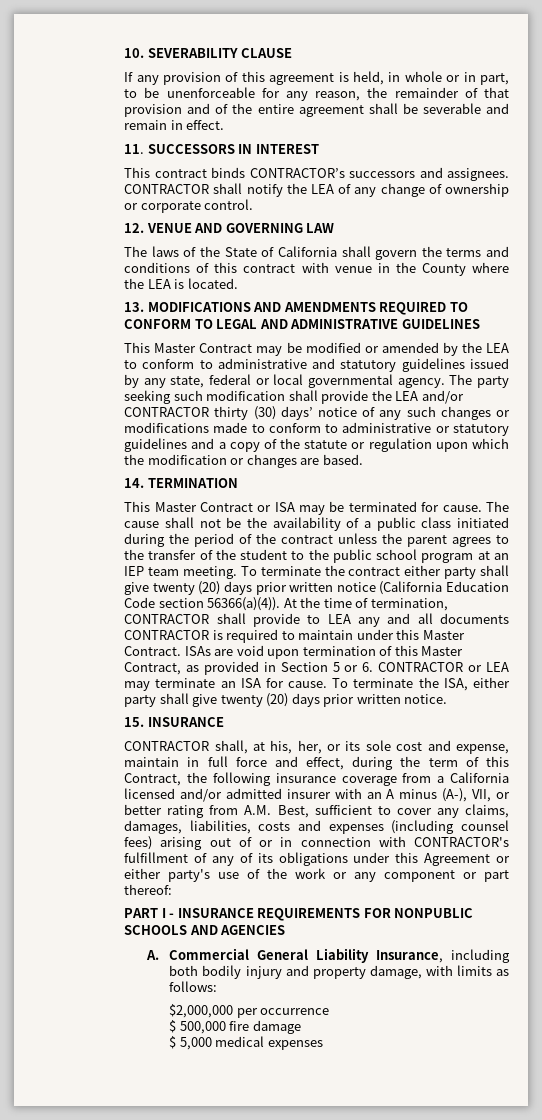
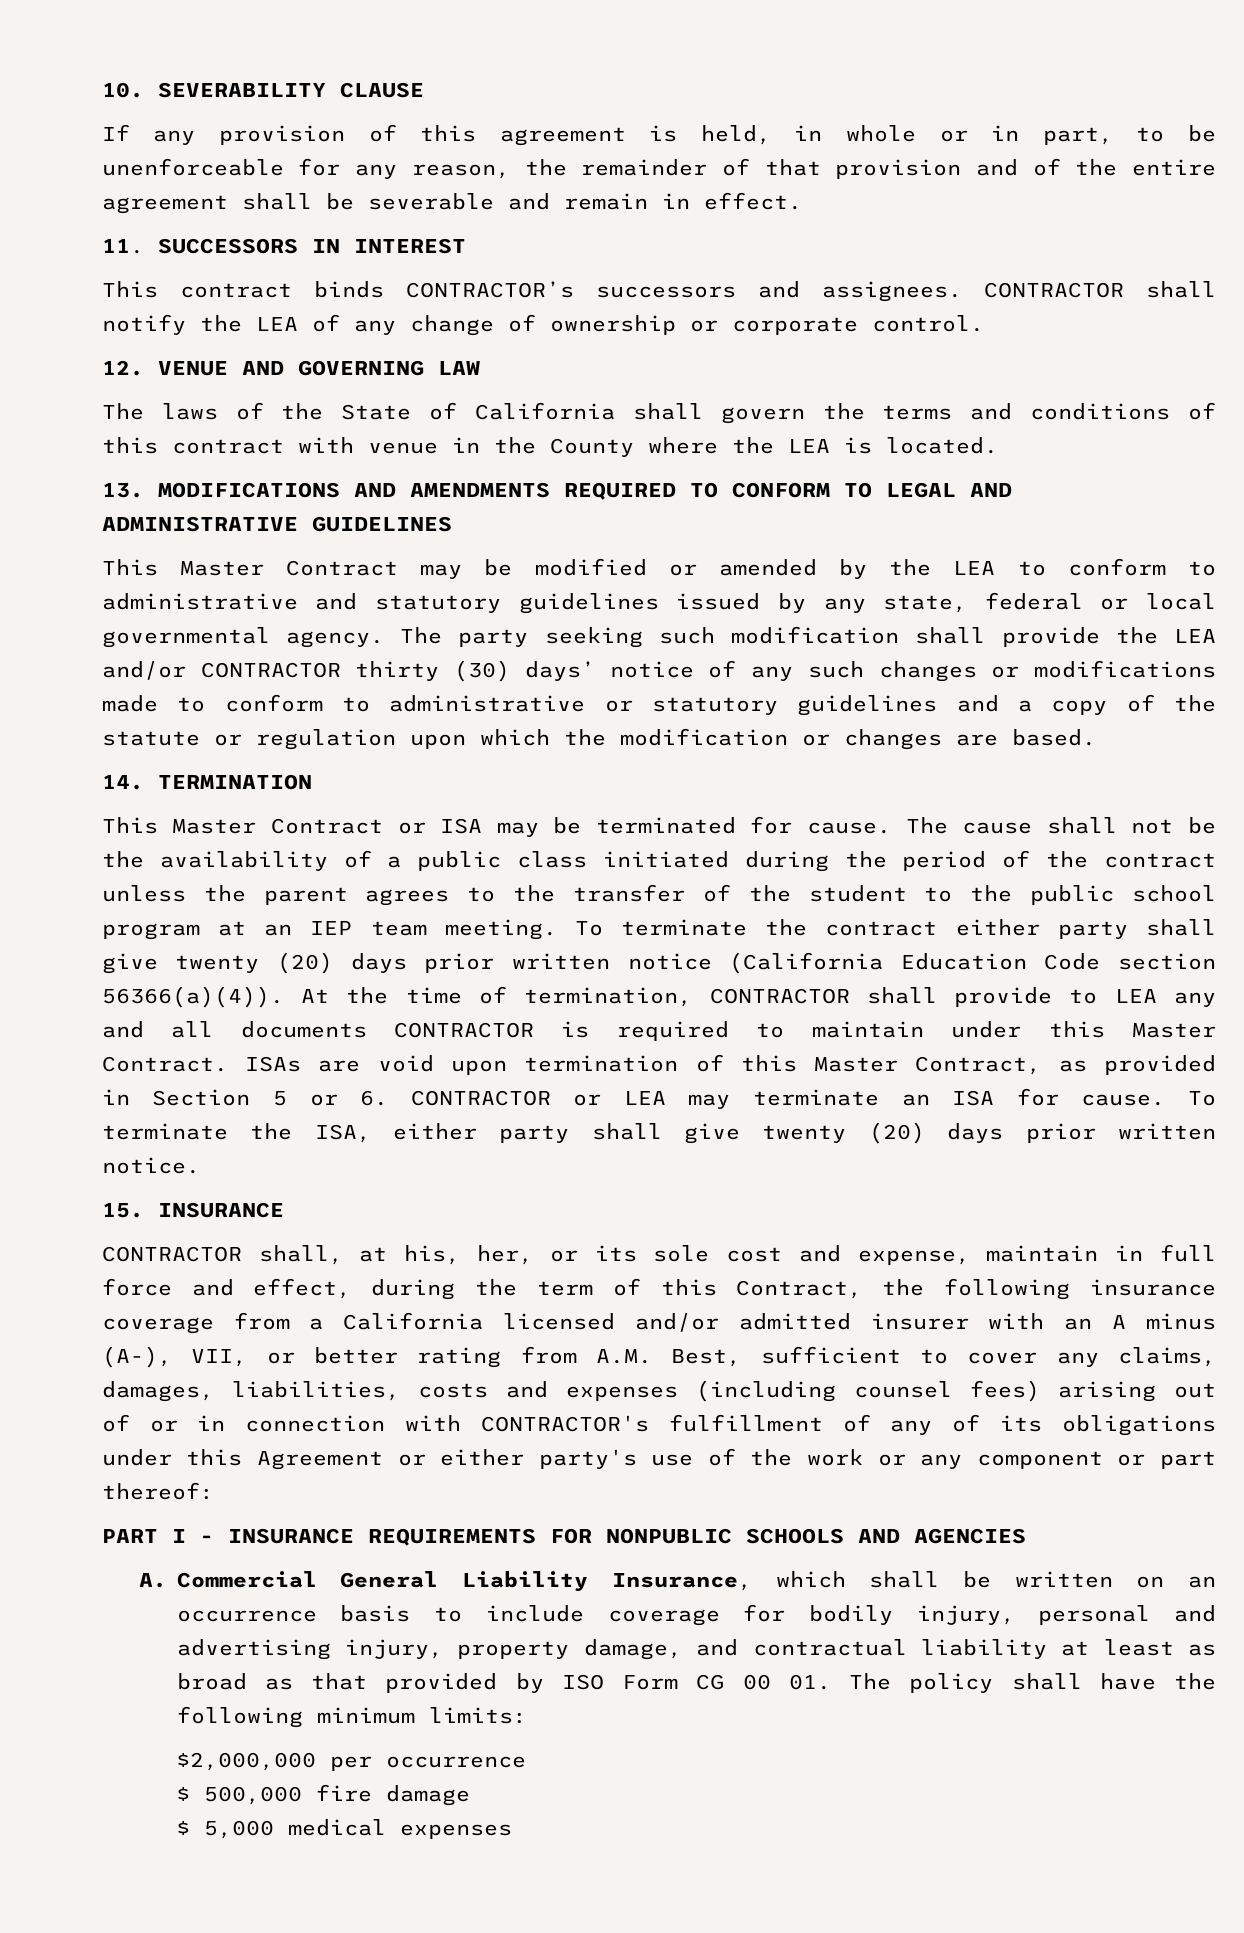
- A. Commercial General Liability Insurance, including both bodily injury and property damage, with limits as follows:
+ A. Commercial General Liability Insurance, which shall be written on an occurrence basis to include coverage for bodily injury, personal and advertising injury, property damage, and contractual liability at least as broad as that provided by ISO Form CG 00 01. The policy shall have the following minimum limits:

